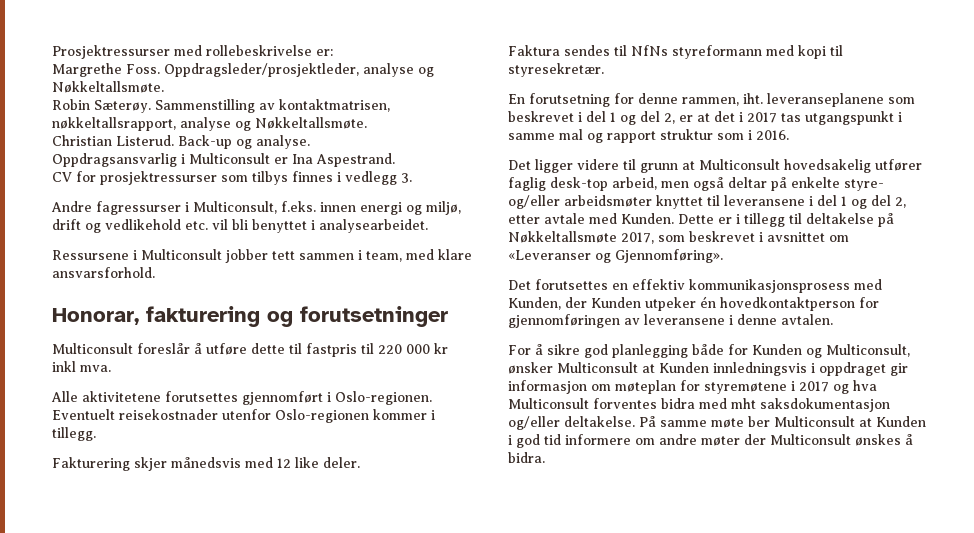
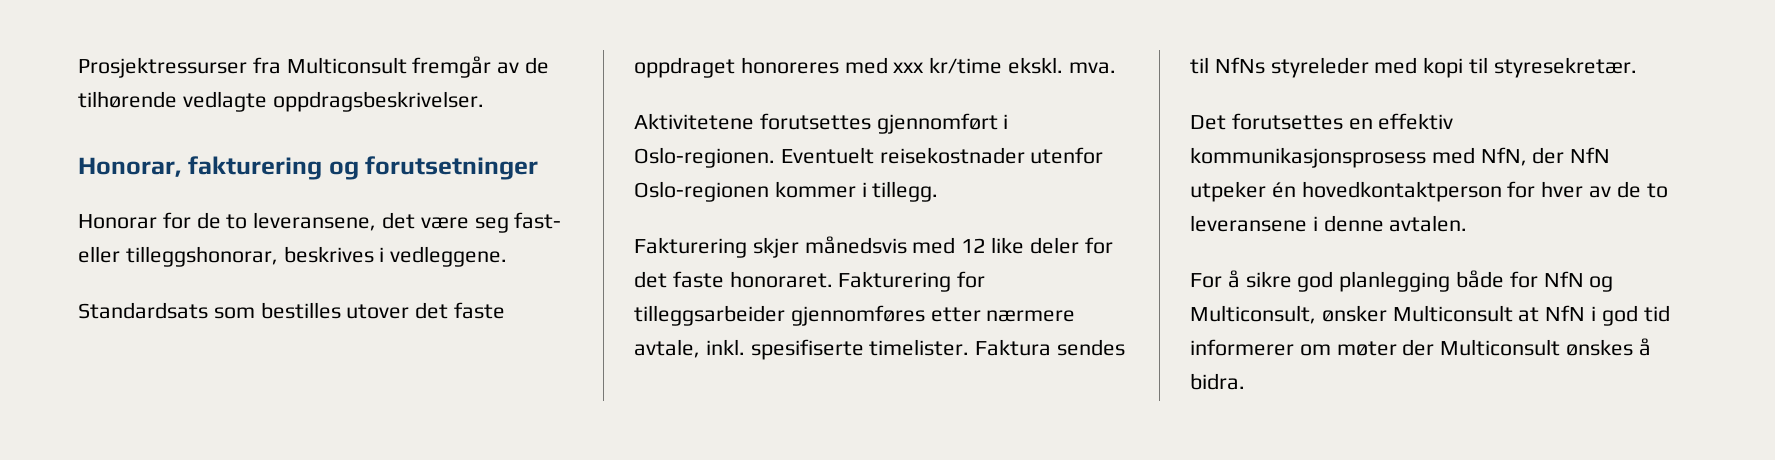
- Prosjektressurser med rollebeskrivelse er:
- Margrethe Foss. Oppdragsleder/prosjektleder, analyse og Nøkkeltallsmøte.
- Robin Sæterøy. Sammenstilling av kontaktmatrisen, nøkkeltallsrapport, analyse og Nøkkeltallsmøte.
- Christian Listerud. Back-up og analyse.
- Oppdragsansvarlig i Multiconsult er Ina Aspestrand.
- CV for prosjektressurser som tilbys finnes i vedlegg 3.
- Andre fagressurser i Multiconsult, f.eks. innen energi og miljø, drift og vedlikehold etc. vil bli benyttet i analysearbeidet.
- Ressursene i Multiconsult jobber tett sammen i team, med klare ansvarsforhold.
+ Prosjektressurser fra Multiconsult fremgår av de tilhørende vedlagte oppdragsbeskrivelser.
  Honorar, fakturering og forutsetninger
- Multiconsult foreslår å utføre dette til fastpris til 220 000 kr inkl mva.
+ Honorar for de to leveransene, det være seg fast- eller tilleggshonorar, beskrives i vedleggene.
+ Standardsats som bestilles utover det faste oppdraget honoreres med xxx kr/time ekskl. mva.
- Alle aktivitetene forutsettes gjennomført i Oslo-regionen.
+ Aktivitetene forutsettes gjennomført i Oslo-regionen.
- Fakturering skjer månedsvis med 12 like deler.
- Faktura sendes til NfNs styreformann med kopi til styresekretær.
+ Fakturering skjer månedsvis med 12 like deler for det faste honoraret. Fakturering for tilleggsarbeider gjennomføres etter nærmere avtale, inkl. spesifiserte timelister. Faktura sendes til NfNs styreleder med kopi til styresekretær.
- En forutsetning for denne rammen, iht. leveranseplanene som beskrevet i del 1 og del 2, er at det i 2017 tas utgangspunkt i samme mal og rapport struktur som i 2016.
- Det ligger videre til grunn at Multiconsult hovedsakelig utfører faglig desk-top arbeid, men også deltar på enkelte styre- og/eller arbeidsmøter knyttet til leveransene i del 1 og del 2, etter avtale med Kunden. Dette er i tillegg til deltakelse på Nøkkeltallsmøte 2017, som beskrevet i avsnittet om «Leveranser og Gjennomføring».
- Det forutsettes en effektiv kommunikasjonsprosess med Kunden, der Kunden utpeker én hovedkontaktperson for gjennomføringen av leveransene i denne avtalen.
+ Det forutsettes en effektiv kommunikasjonsprosess med NfN, der NfN utpeker én hovedkontaktperson for hver av de to leveransene i denne avtalen.
- For å sikre god planlegging både for Kunden og Multiconsult, ønsker Multiconsult at Kunden innledningsvis i oppdraget gir informasjon om møteplan for styremøtene i 2017 og hva Multiconsult forventes bidra med mht saksdokumentasjon og/eller deltakelse. På samme møte ber Multiconsult at Kunden i god tid informere om andre møter der Multiconsult ønskes å bidra.
+ For å sikre god planlegging både for NfN og Multiconsult, ønsker Multiconsult at NfN i god tid informerer om møter der Multiconsult ønskes å bidra.

